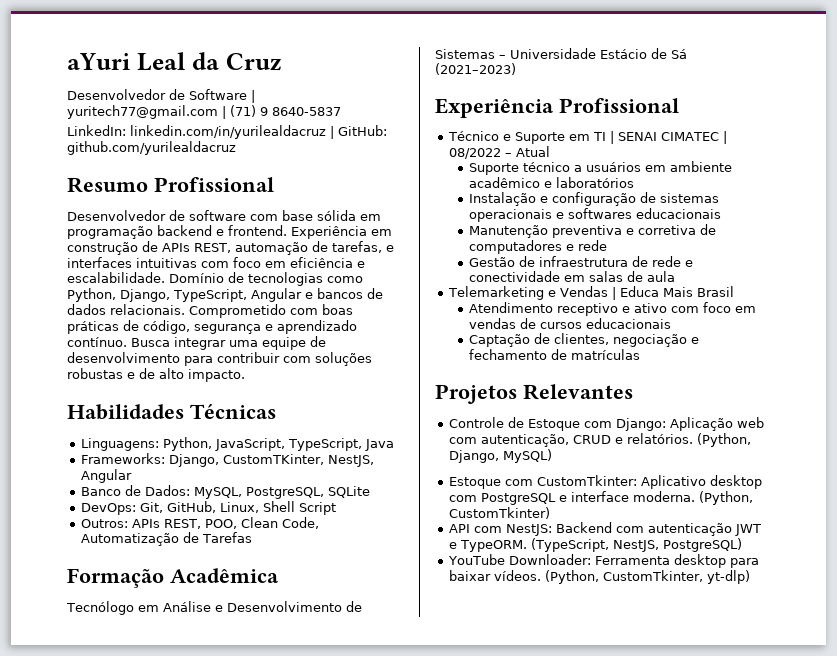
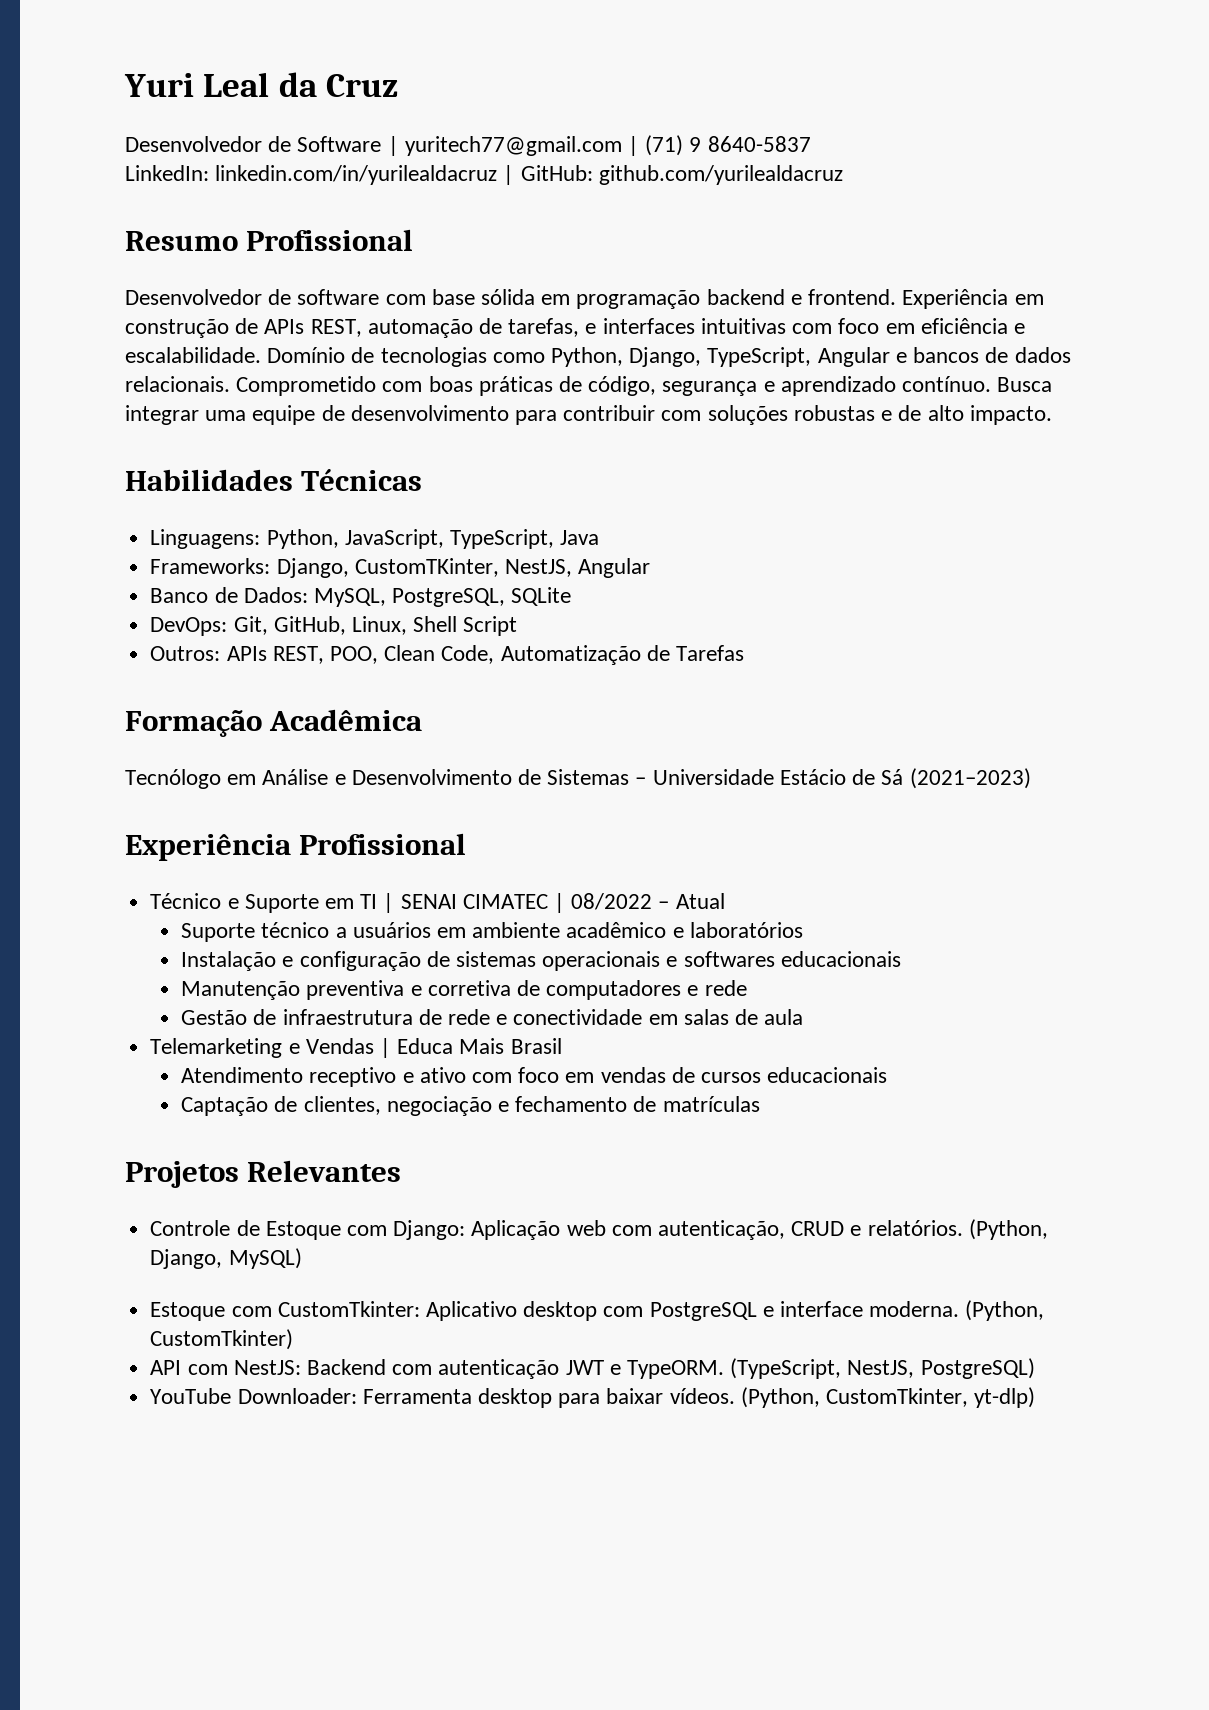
- aYuri Leal da Cruz
+ Yuri Leal da Cruz

